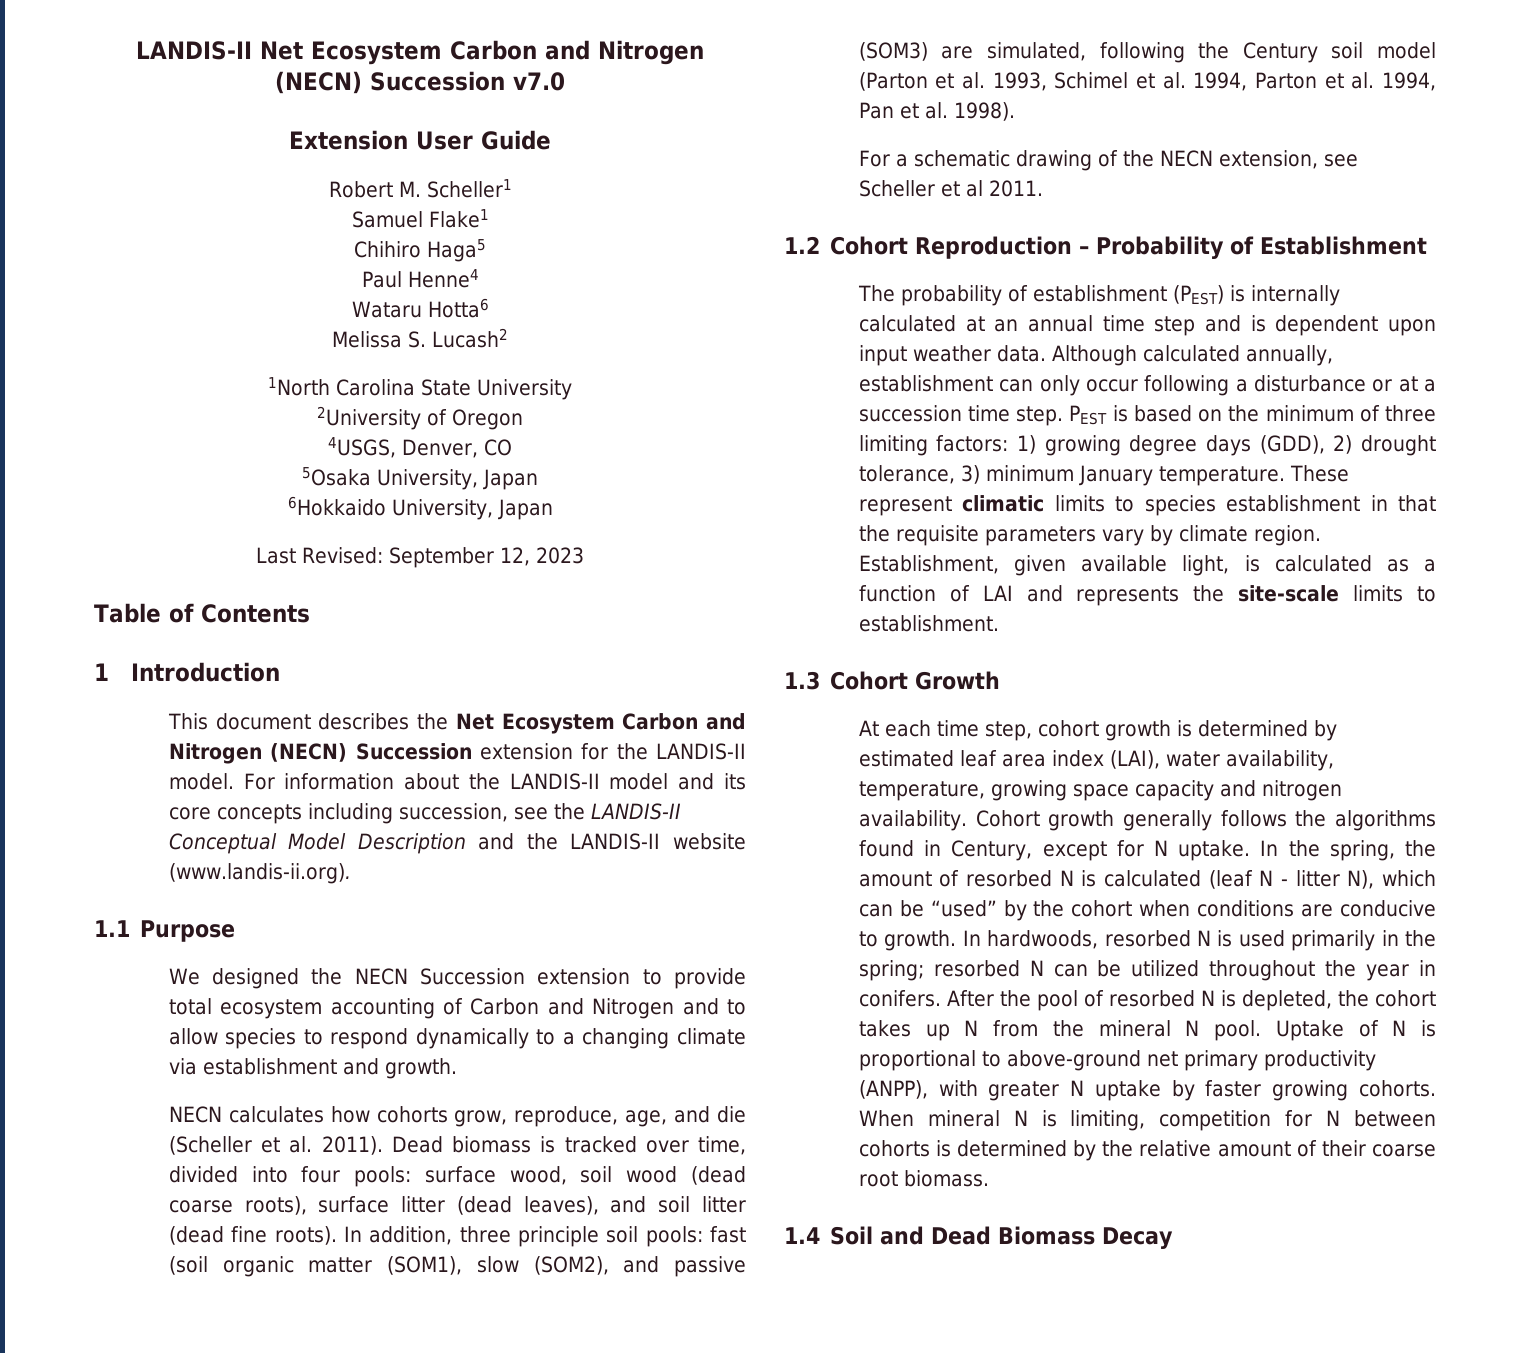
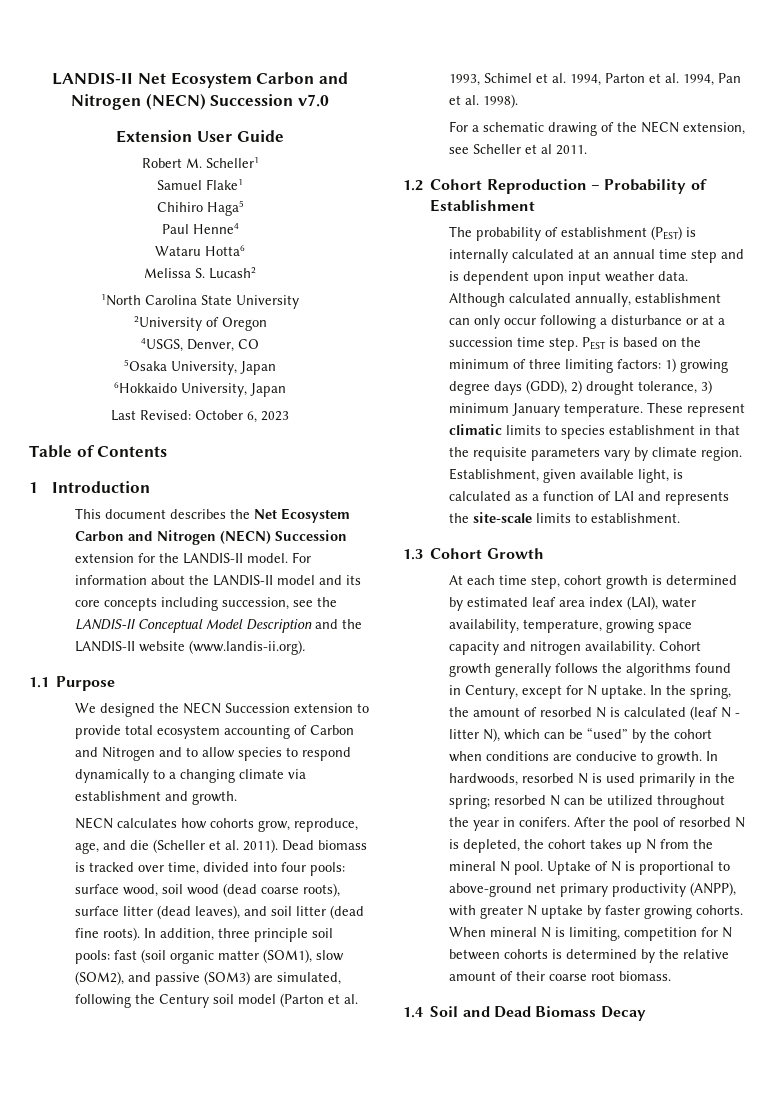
- Last Revised: September 12, 2023
+ Last Revised: October 6, 2023

